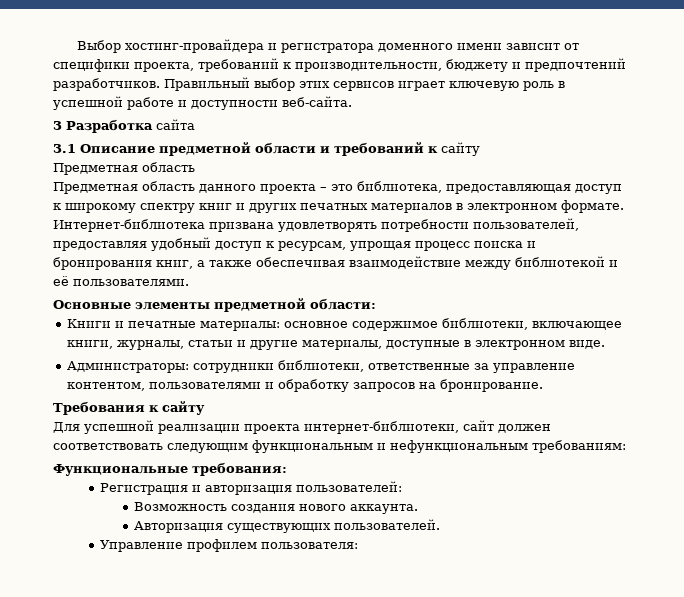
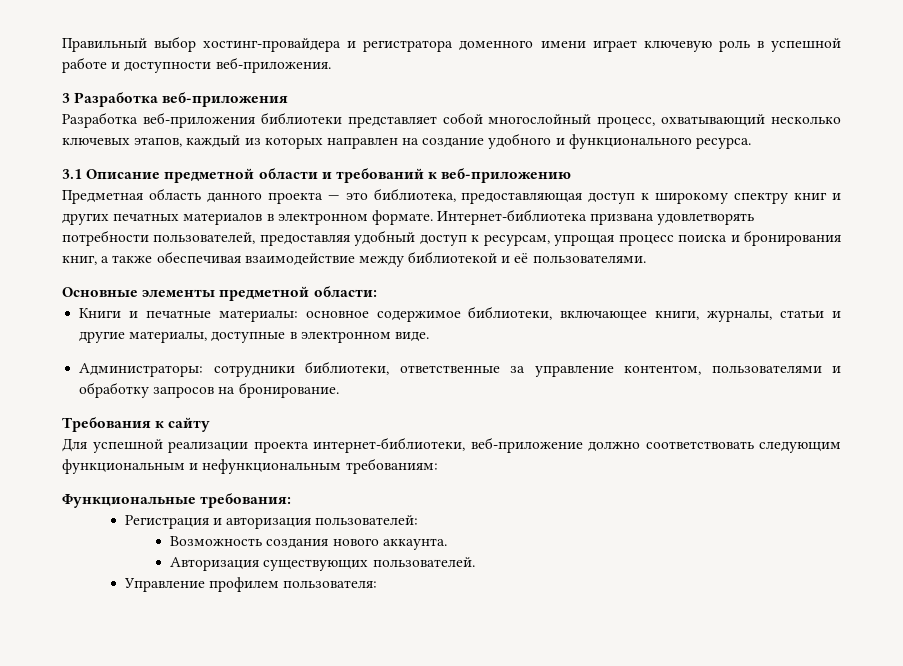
- Выбор хостинг-провайдера и регистратора доменного имени зависит от специфики проекта, требований к производительности, бюджету и предпочтений разработчиков. Правильный выбор этих сервисов играет ключевую роль в успешной работе и доступности веб-сайта.
+ Правильный выбор хостинг-провайдера и регистратора доменного имени играет ключевую роль в успешной работе и доступности веб-приложения.
- 3 Разработка сайта
+ 3 Разработка веб-приложения
+ Разработка веб-приложения библиотеки представляет собой многослойный процесс, охватывающий несколько ключевых этапов, каждый из которых направлен на создание удобного и функционального ресурса.
- 3.1 Описание предметной области и требований к сайту
- Предметная область
+ 3.1 Описание предметной области и требований к веб-приложению
- Предметная область данного проекта – это библиотека, предоставляющая доступ к широкому спектру книг и других печатных материалов в электронном формате.
+ Предметная область данного проекта — это библиотека, предоставляющая доступ к широкому спектру книг и других печатных материалов в электронном формате.
- Для успешной реализации проекта интернет-библиотеки, сайт должен соответствовать следующим функциональным и нефункциональным требованиям:
+ Для успешной реализации проекта интернет-библиотеки, веб-приложение должно соответствовать следующим функциональным и нефункциональным требованиям:

